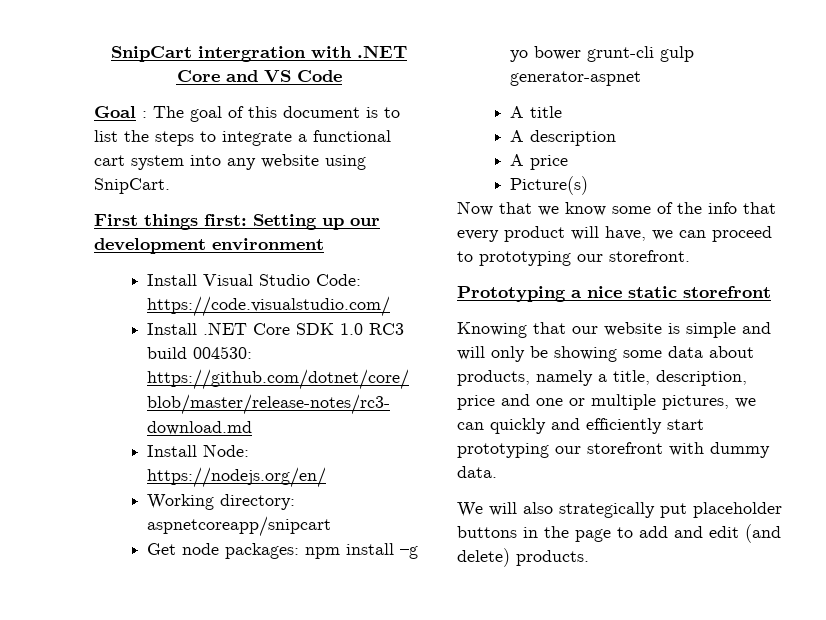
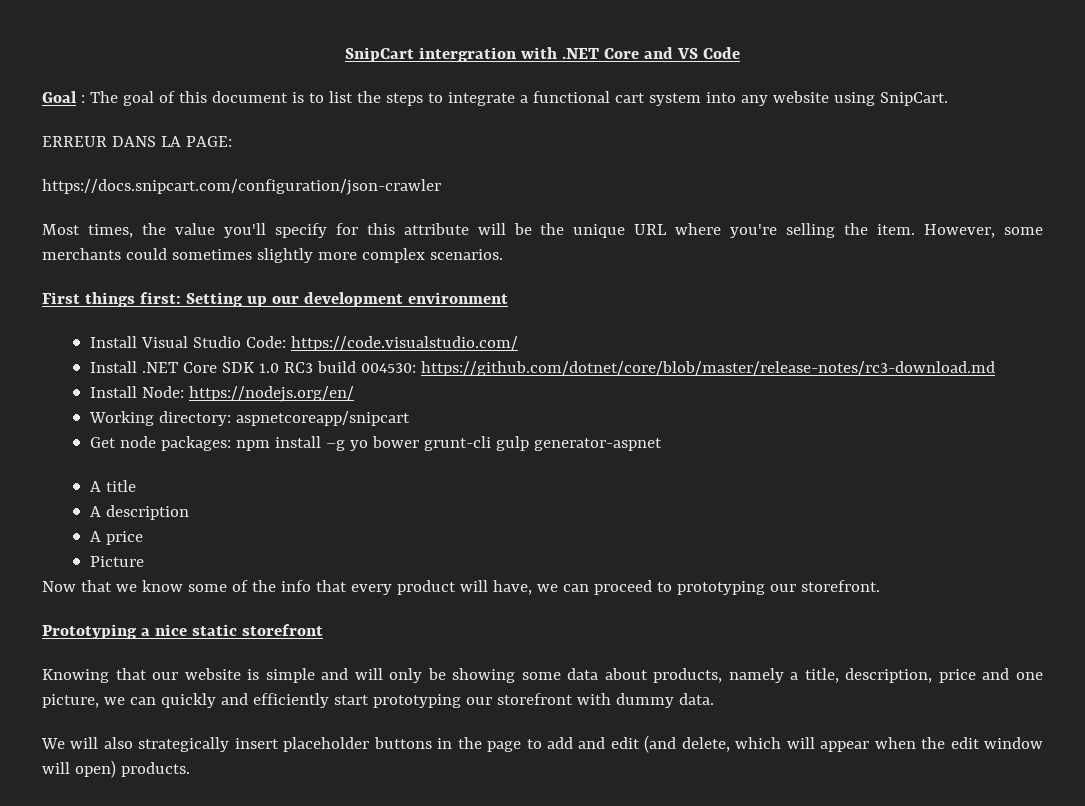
+ ERREUR DANS LA PAGE:
+ https://docs.snipcart.com/configuration/json-crawler
+ Most times, the value you'll specify for this attribute will be the unique URL where you're selling the item. However, some merchants could sometimes slightly more complex scenarios.
- Picture(s)
+ Picture
- Knowing that our website is simple and will only be showing some data about products, namely a title, description, price and one or multiple pictures, we can quickly and efficiently start prototyping our storefront with dummy data.
+ Knowing that our website is simple and will only be showing some data about products, namely a title, description, price and one picture, we can quickly and efficiently start prototyping our storefront with dummy data.
- We will also strategically put placeholder buttons in the page to add and edit (and delete) products.
+ We will also strategically insert placeholder buttons in the page to add and edit (and delete, which will appear when the edit window will open) products.

